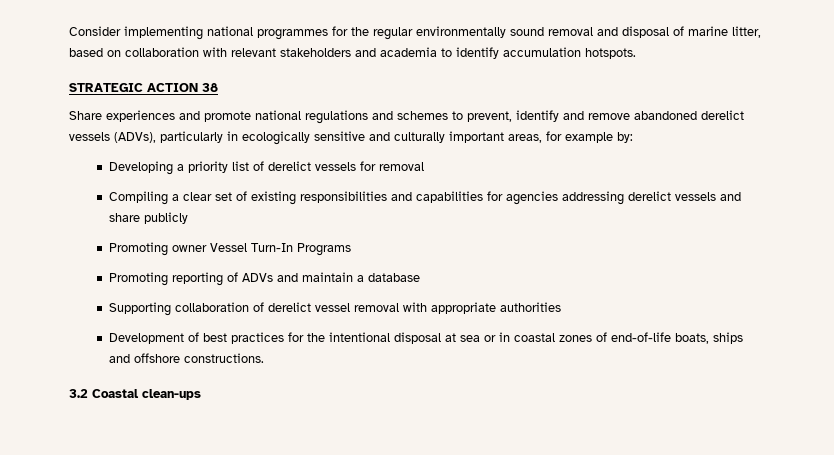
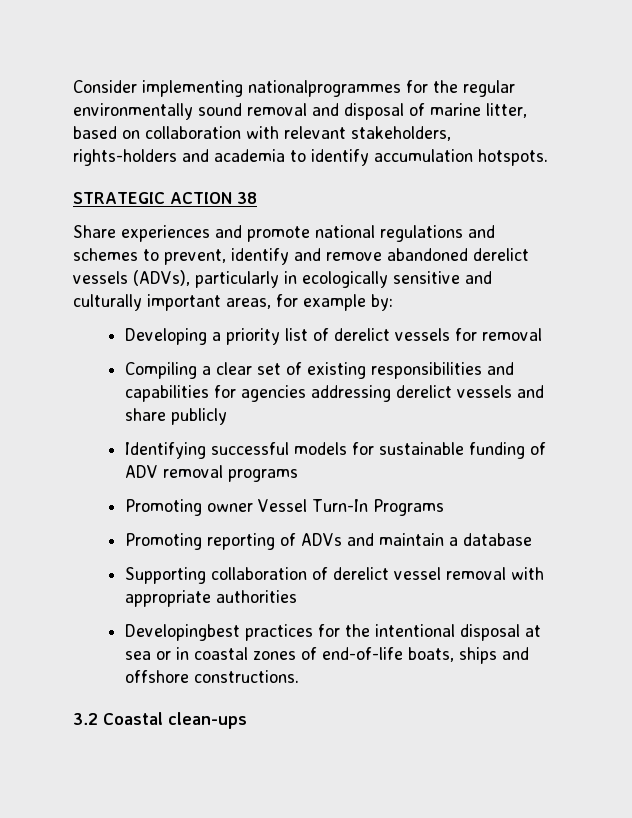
- Consider implementing national programmes for the regular environmentally sound removal and disposal of marine litter, based on collaboration with relevant stakeholders and academia to identify accumulation hotspots.
+ Consider implementing nationalprogrammes for the regular environmentally sound removal and disposal of marine litter, based on collaboration with relevant stakeholders, rights-holders and academia to identify accumulation hotspots.
+ Identifying successful models for sustainable funding of ADV removal programs
- Development of best practices for the intentional disposal at sea or in coastal zones of end-of-life boats, ships and offshore constructions.
+ Developingbest practices for the intentional disposal at sea or in coastal zones of end-of-life boats, ships and offshore constructions.

